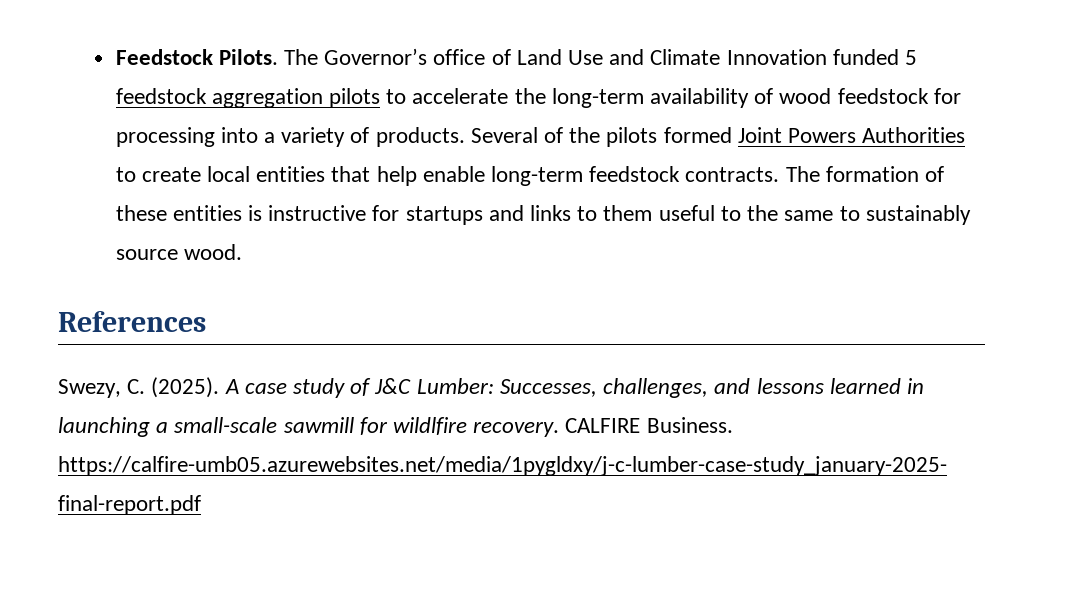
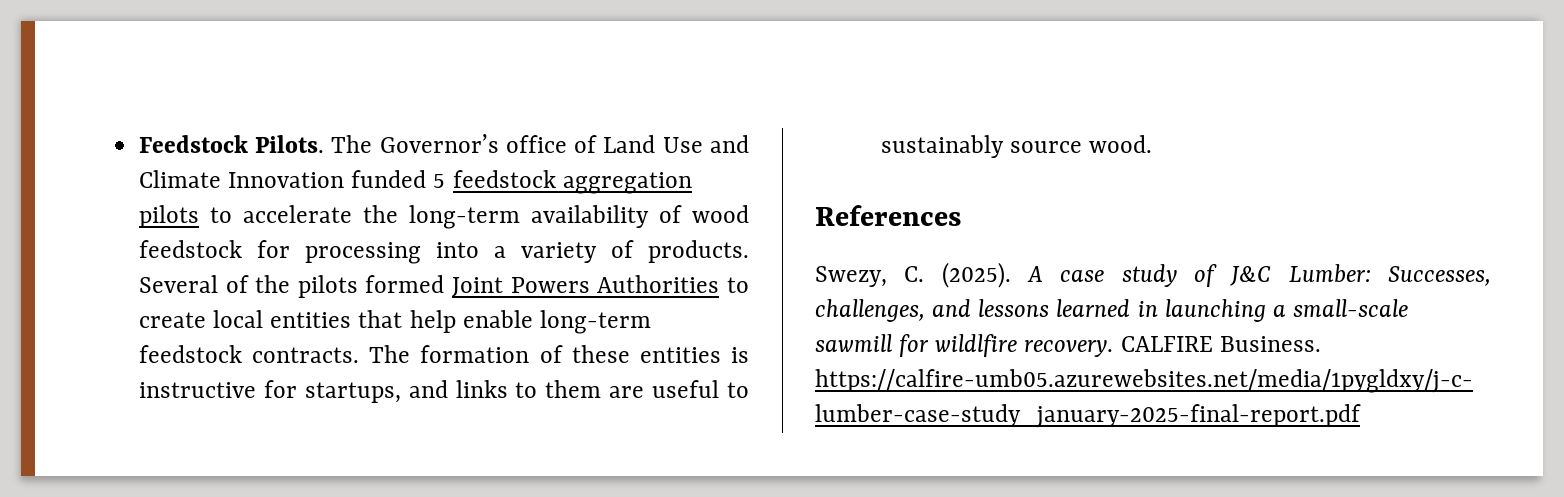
- The formation of these entities is instructive for startups and links to them useful to the same to sustainably source wood.
+ The formation of these entities is instructive for startups, and links to them are useful to sustainably source wood.

